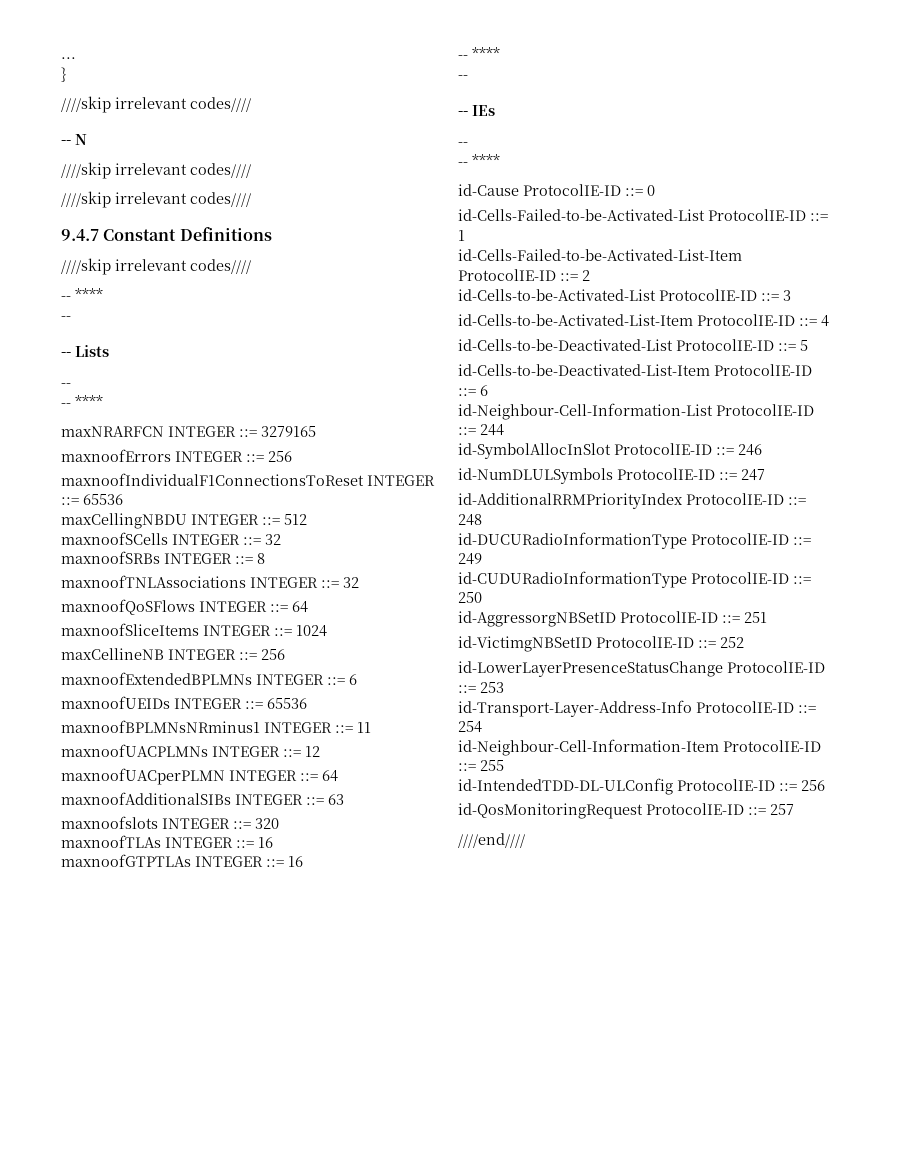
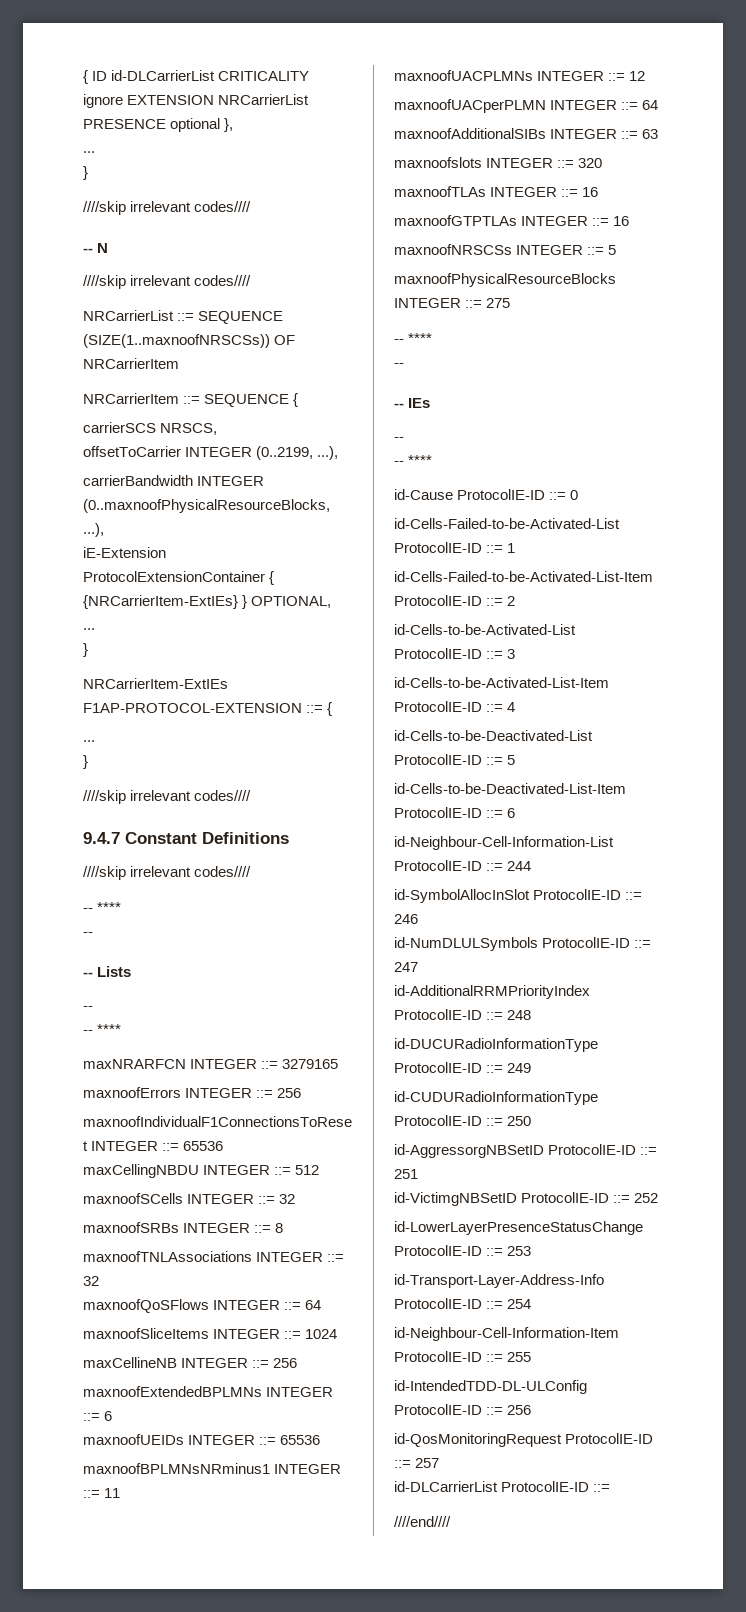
+ { ID id-DLCarrierList CRITICALITY ignore EXTENSION NRCarrierList PRESENCE optional },
+ NRCarrierList ::= SEQUENCE (SIZE(1..maxnoofNRSCSs)) OF NRCarrierItem
+ NRCarrierItem ::= SEQUENCE {
+ carrierSCS NRSCS,
+ offsetToCarrier INTEGER (0..2199, ...),
+ carrierBandwidth INTEGER (0..maxnoofPhysicalResourceBlocks, ...),
+ iE-Extension ProtocolExtensionContainer { {NRCarrierItem-ExtIEs} } OPTIONAL,
+ ...
+ }
+ NRCarrierItem-ExtIEs F1AP-PROTOCOL-EXTENSION ::= {
+ ...
+ }
+ maxnoofNRSCSs INTEGER ::= 5
+ maxnoofPhysicalResourceBlocks INTEGER ::= 275
+ id-DLCarrierList ProtocolIE-ID ::=

